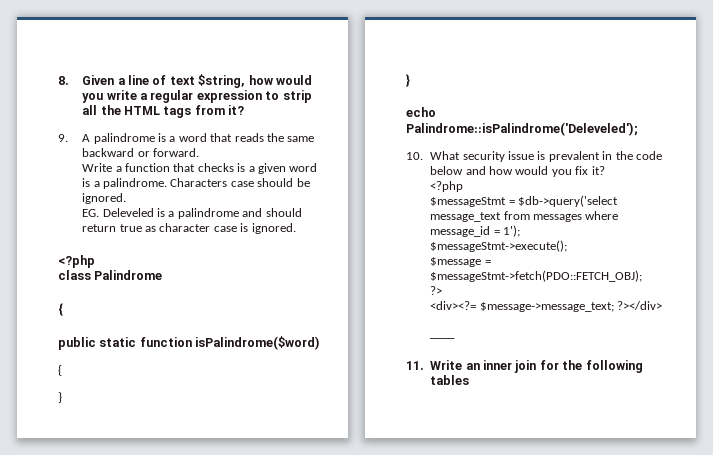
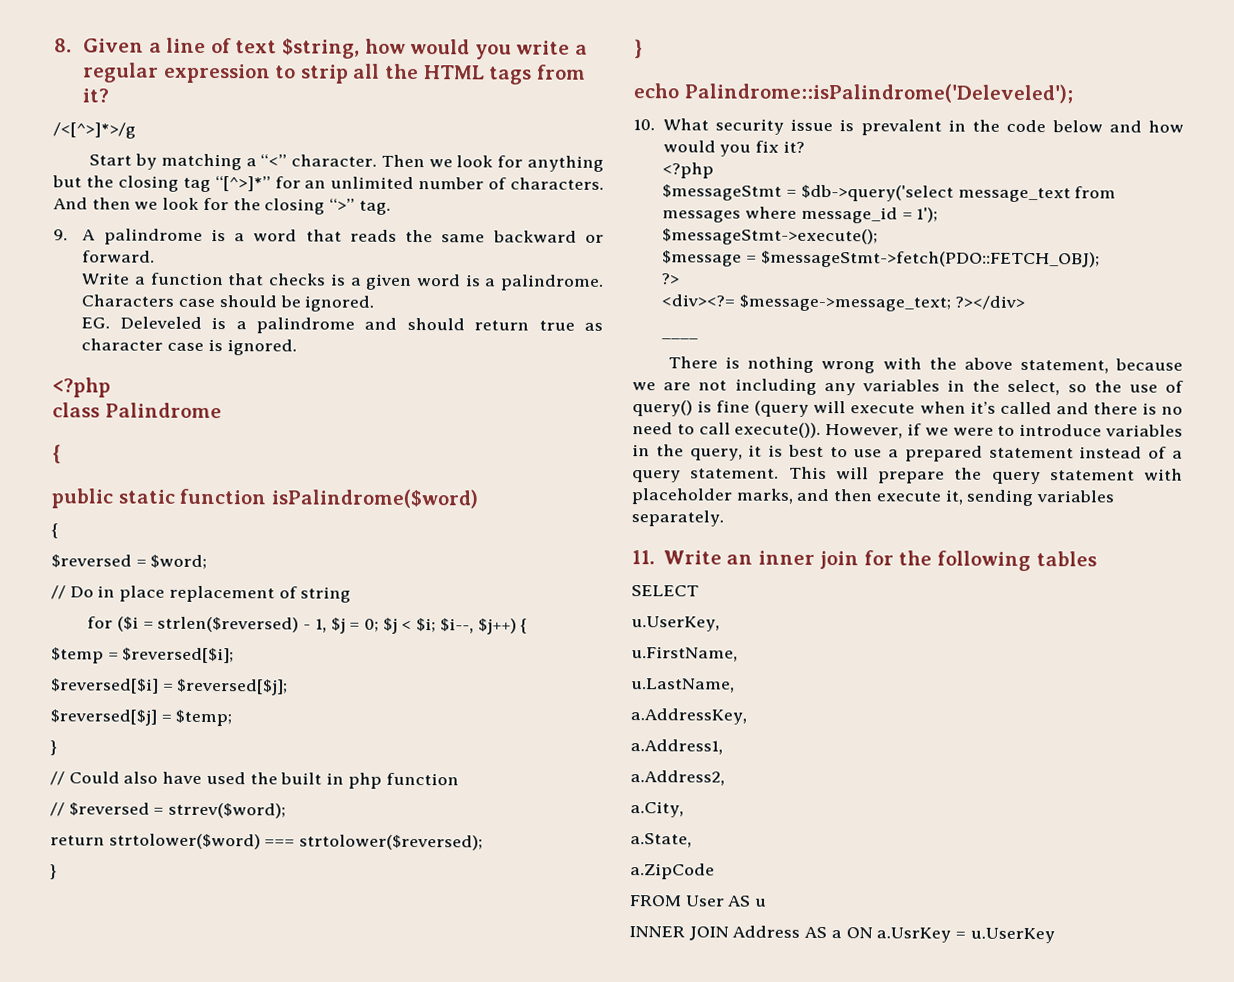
+ /<[^>]*>/g
+ Start by matching a “<” character. Then we look for anything but the closing tag “[^>]*” for an unlimited number of characters. And then we look for the closing “>” tag.
+ $reversed = $word;
+ // Do in place replacement of string
+ for ($i = strlen($reversed) - 1, $j = 0; $j < $i; $i--, $j++) {
+ $temp = $reversed[$i];
+ $reversed[$i] = $reversed[$j];
+ $reversed[$j] = $temp;
+ }
+ // Could also have used the built in php function
+ // $reversed = strrev($word);
+ return strtolower($word) === strtolower($reversed);
+ There is nothing wrong with the above statement, because we are not including any variables in the select, so the use of query() is fine (query will execute when it’s called and there is no need to call execute()). However, if we were to introduce variables in the query, it is best to use a prepared statement instead of a query statement. This will prepare the query statement with placeholder marks, and then execute it, sending variables separately.
+ SELECT
+ u.UserKey,
+ u.FirstName,
+ u.LastName,
+ a.AddressKey,
+ a.Address1,
+ a.Address2,
+ a.City,
+ a.State,
+ a.ZipCode
+ FROM User AS u
+ INNER JOIN Address AS a ON a.UsrKey = u.UserKey

